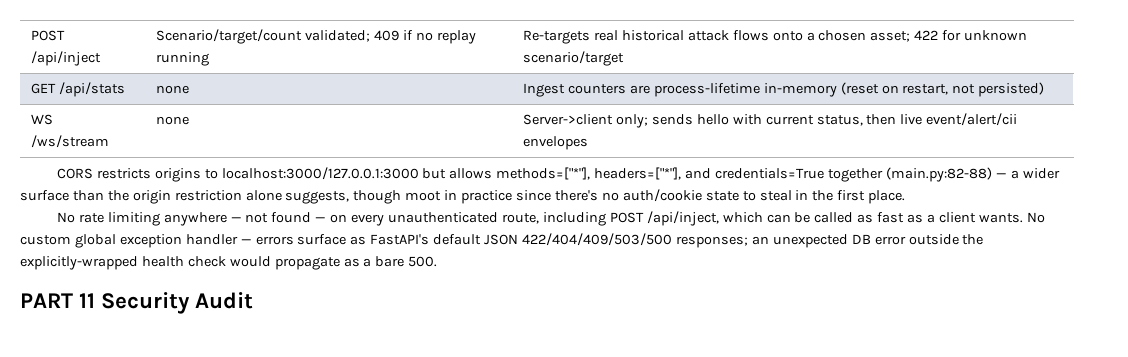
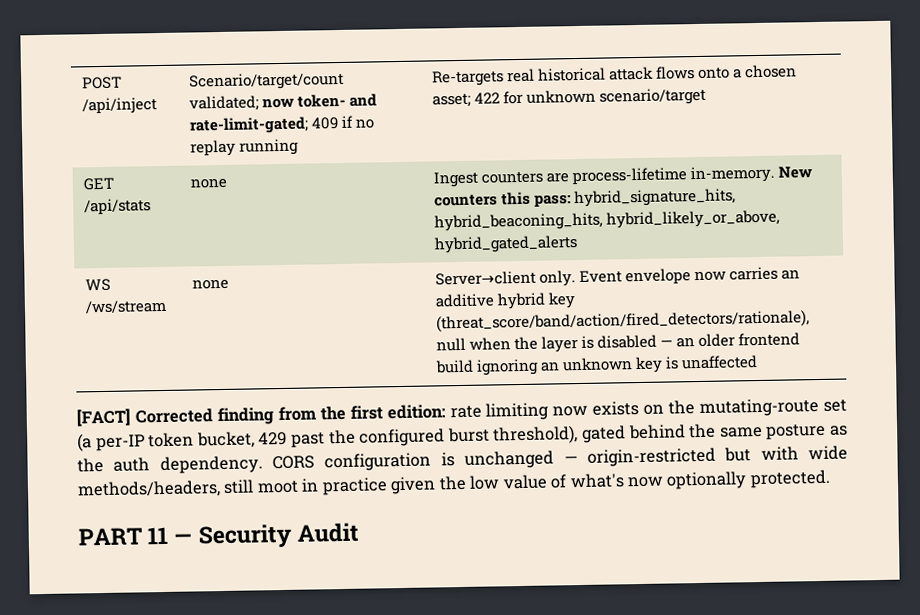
- POST /api/inject | Scenario/target/count validated; 409 if no replay running | Re-targets real historical attack flows onto a chosen asset; 422 for unknown scenario/target
+ POST /api/inject | Scenario/target/count validated; now token- and rate-limit-gated; 409 if no replay running | Re-targets real historical attack flows onto a chosen asset; 422 for unknown scenario/target
- GET /api/stats | none | Ingest counters are process-lifetime in-memory (reset on restart, not persisted)
- WS /ws/stream | none | Server->client only; sends hello with current status, then live event/alert/cii envelopes
- CORS restricts origins to localhost:3000/127.0.0.1:3000 but allows methods=["*"], headers=["*"], and credentials=True together (main.py:82-88) — a wider surface than the origin restriction alone suggests, though moot in practice since there's no auth/cookie state to steal in the first place.
- No rate limiting anywhere — not found — on every unauthenticated route, including POST /api/inject, which can be called as fast as a client wants. No custom global exception handler — errors surface as FastAPI's default JSON 422/404/409/503/500 responses; an unexpected DB error outside the explicitly-wrapped health check would propagate as a bare 500.
+ GET /api/stats | none | Ingest counters are process-lifetime in-memory. New counters this pass: hybrid_signature_hits, hybrid_beaconing_hits, hybrid_likely_or_above, hybrid_gated_alerts
+ WS /ws/stream | none | Server→client only. Event envelope now carries an additive hybrid key (threat_score/band/action/fired_detectors/rationale), null when the layer is disabled — an older frontend build ignoring an unknown key is unaffected
+ [FACT] Corrected finding from the first edition: rate limiting now exists on the mutating-route set (a per-IP token bucket, 429 past the configured burst threshold), gated behind the same posture as the auth dependency. CORS configuration is unchanged — origin-restricted but with wide methods/headers, still moot in practice given the low value of what's now optionally protected.
- PART 11 Security Audit
+ PART 11 — Security Audit

